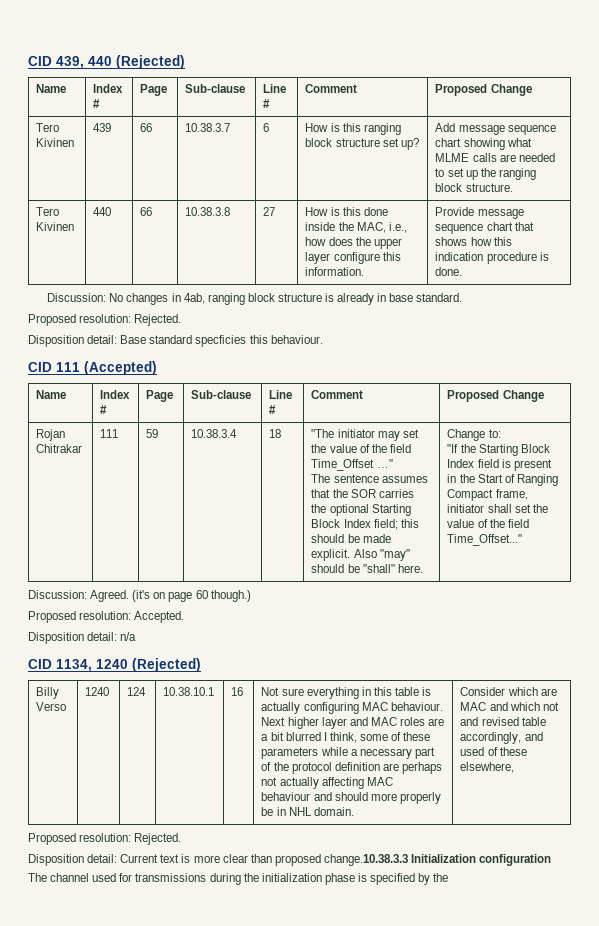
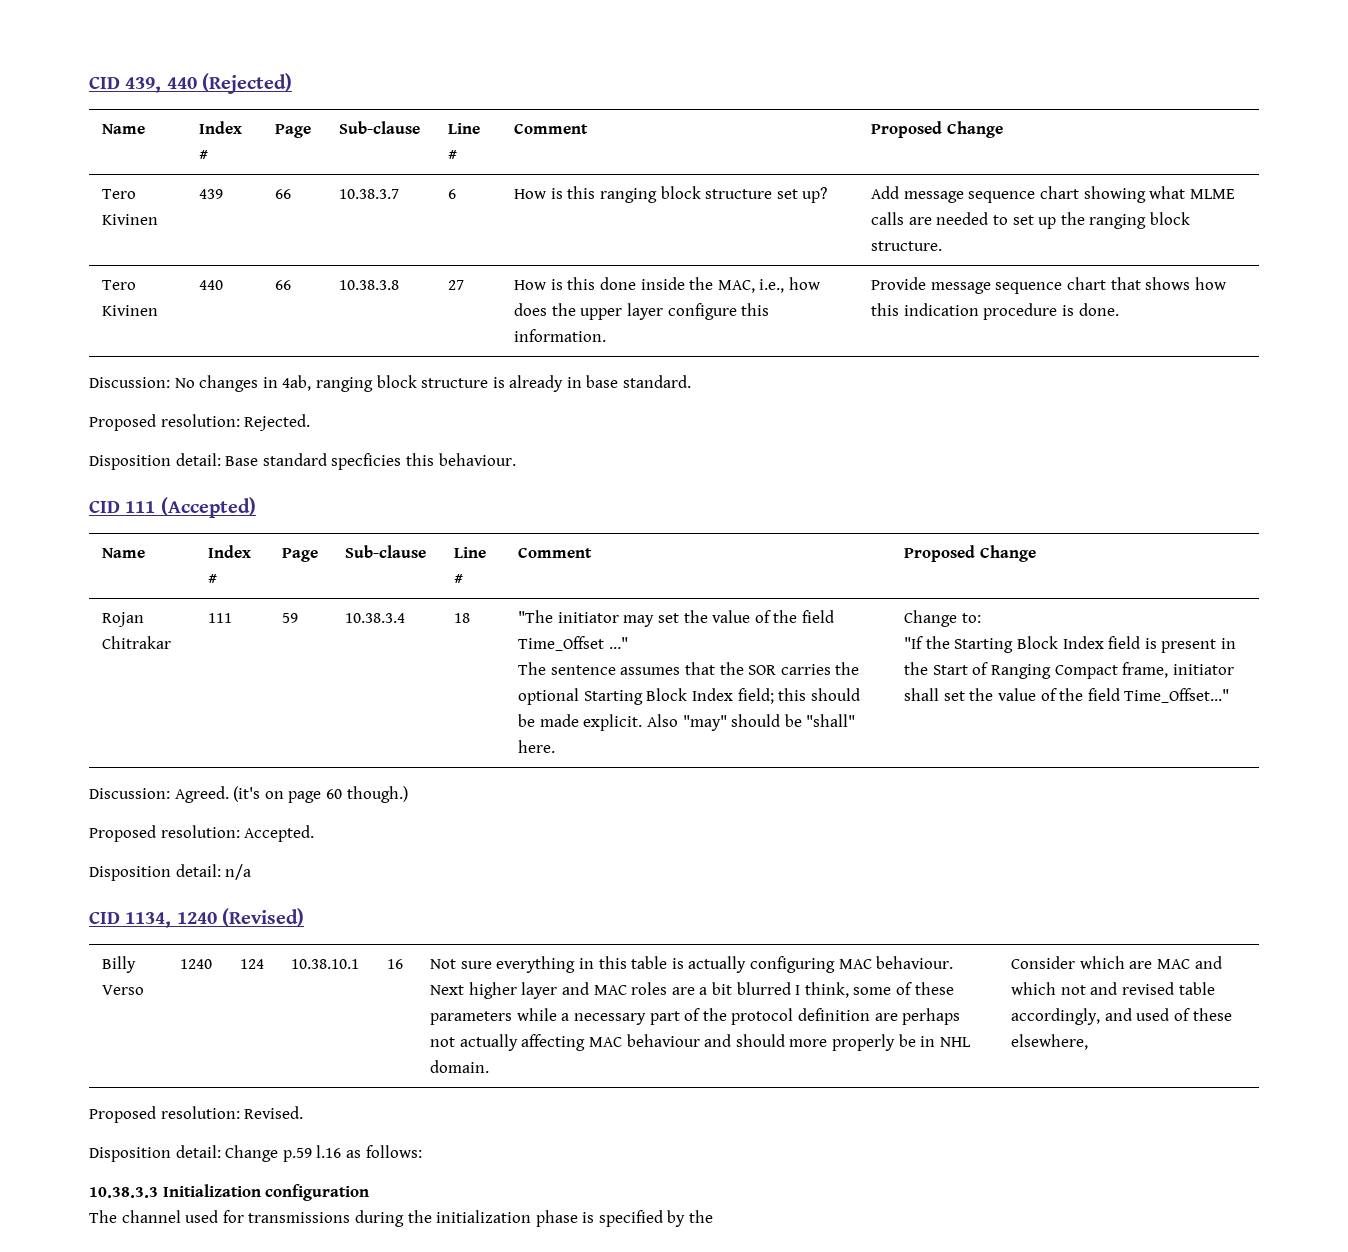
- CID 1134, 1240 (Rejected)
+ CID 1134, 1240 (Revised)
  Consider which are MAC and which not and revised table accordingly, and used of these elsewhere,
- Proposed resolution: Rejected.
- Disposition detail: Current text is more clear than proposed change.10.38.3.3 Initialization configuration
+ Proposed resolution: Revised.
+ Disposition detail: Change p.59 l.16 as follows:
+ 10.38.3.3 Initialization configuration

